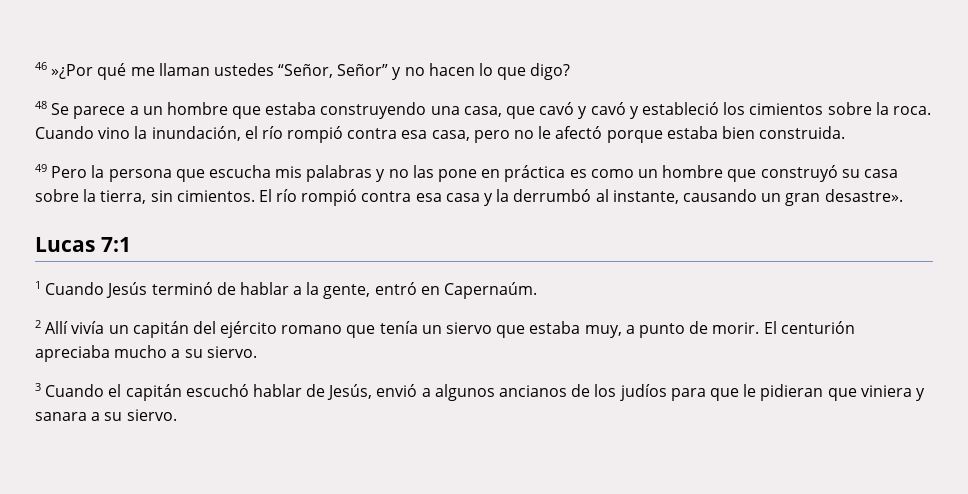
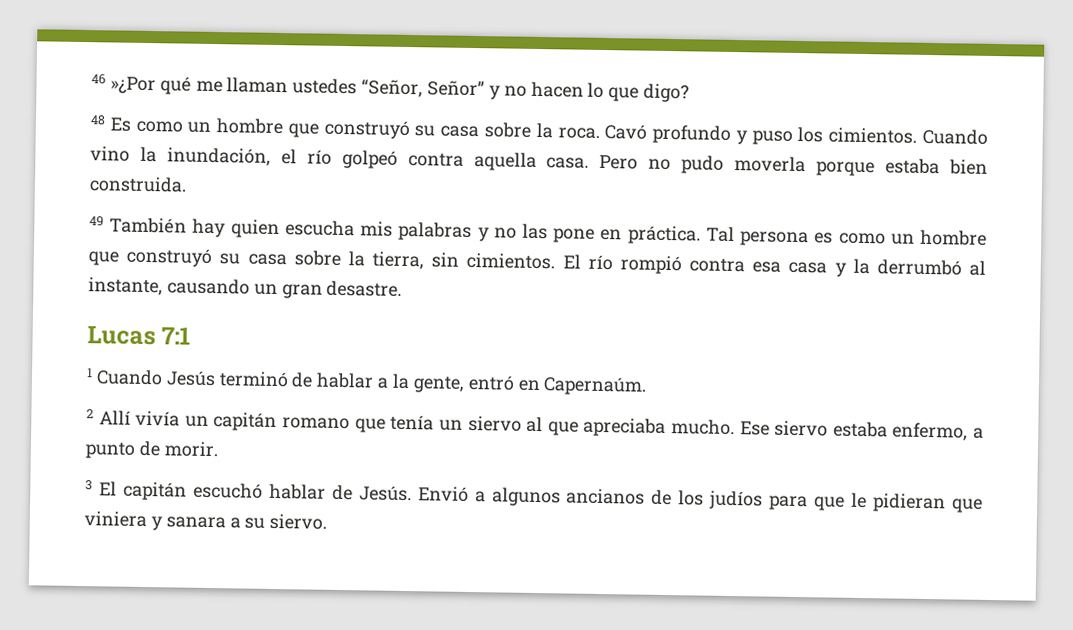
- 48 Se parece a un hombre que estaba construyendo una casa, que cavó y cavó y estableció los cimientos sobre la roca.
+ 48 Es como un hombre que construyó su casa sobre la roca. Cavó profundo y puso los cimientos.
- Cuando vino la inundación, el río rompió contra esa casa, pero no le afectó porque estaba bien construida.
+ Cuando vino la inundación, el río golpeó contra aquella casa. Pero no pudo moverla porque estaba bien construida.
- 49 Pero la persona que escucha mis palabras y no las pone en práctica es como un hombre que construyó su casa sobre la tierra, sin cimientos.
+ 49 También hay quien escucha mis palabras y no las pone en práctica. Tal persona es como un hombre que construyó su casa sobre la tierra, sin cimientos.
- El río rompió contra esa casa y la derrumbó al instante, causando un gran desastre».
+ El río rompió contra esa casa y la derrumbó al instante, causando un gran desastre.
- 2 Allí vivía un capitán del ejército romano que tenía un siervo que estaba muy, a punto de morir. El centurión apreciaba mucho a su siervo.
+ 2 Allí vivía un capitán romano que tenía un siervo al que apreciaba mucho. Ese siervo estaba enfermo, a punto de morir.
- 3 Cuando el capitán escuchó hablar de Jesús, envió a algunos ancianos de los judíos para que le pidieran que viniera y sanara a su siervo.
+ 3 El capitán escuchó hablar de Jesús. Envió a algunos ancianos de los judíos para que le pidieran que viniera y sanara a su siervo.

